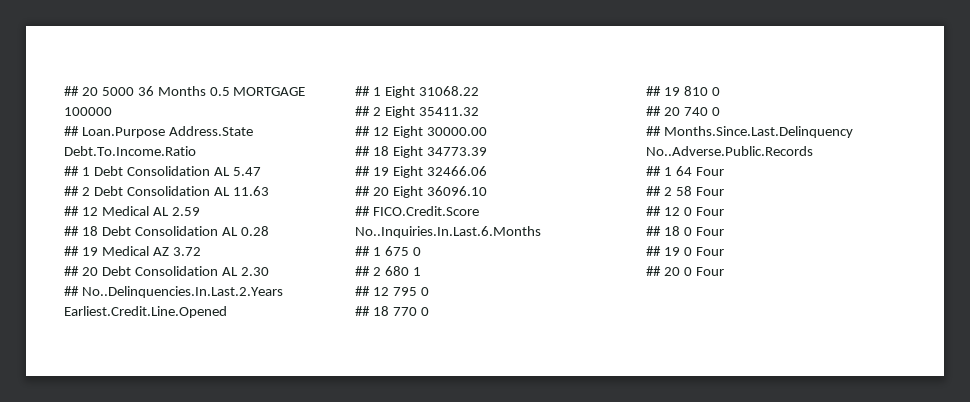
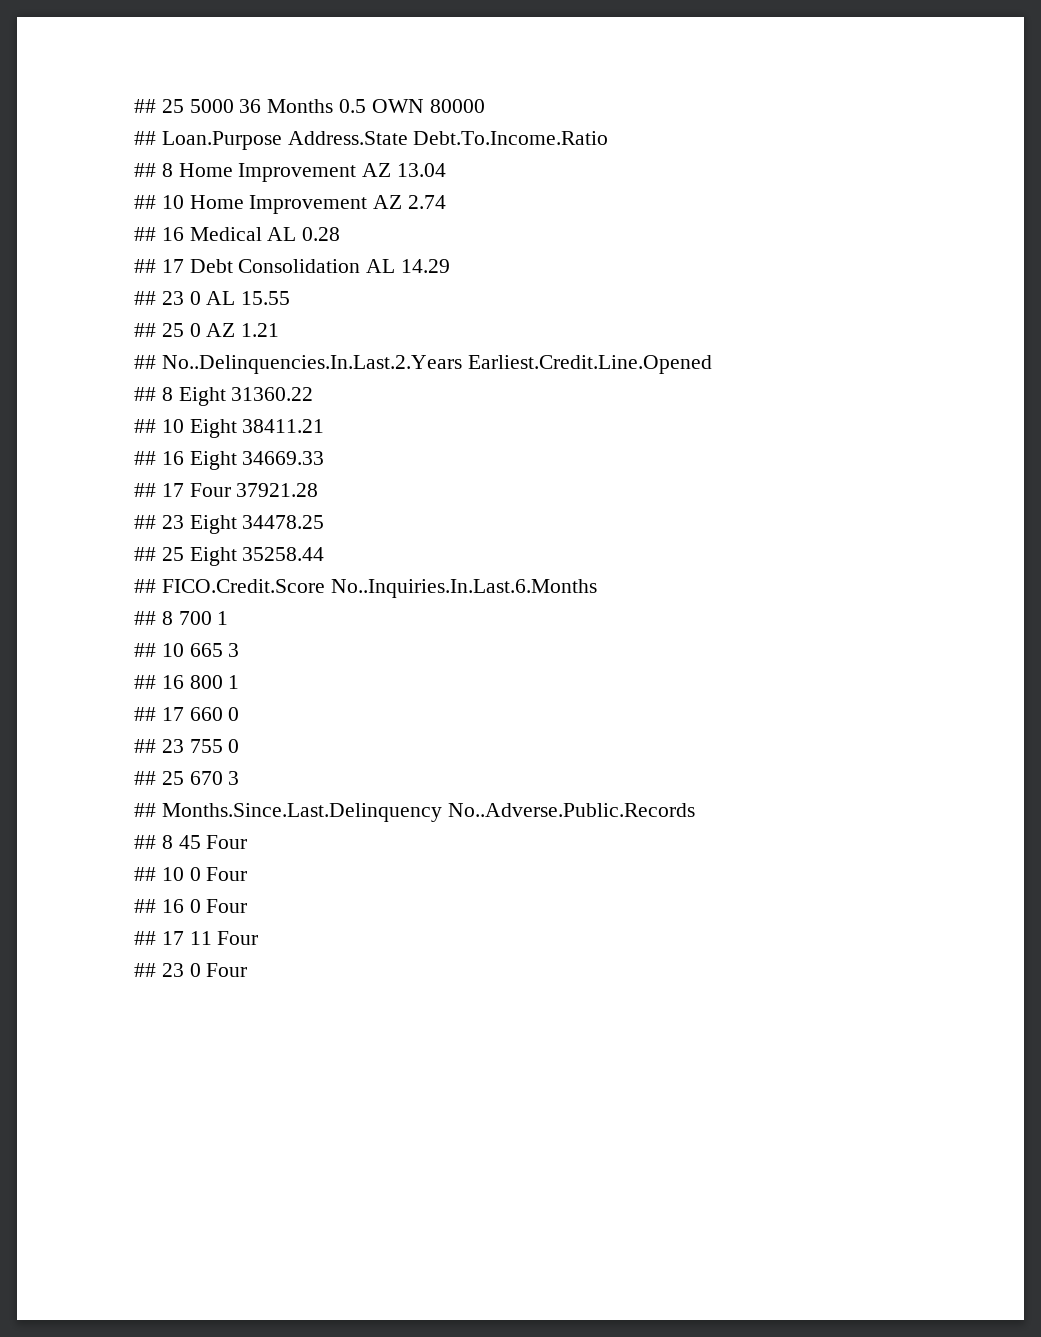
- ## 20 5000 36 Months 0.5 MORTGAGE 100000
+ ## 25 5000 36 Months 0.5 OWN 80000
- ## 1 Debt Consolidation AL 5.47
- ## 2 Debt Consolidation AL 11.63
- ## 12 Medical AL 2.59
- ## 18 Debt Consolidation AL 0.28
- ## 19 Medical AZ 3.72
- ## 20 Debt Consolidation AL 2.30
+ ## 8 Home Improvement AZ 13.04
+ ## 10 Home Improvement AZ 2.74
+ ## 16 Medical AL 0.28
+ ## 17 Debt Consolidation AL 14.29
+ ## 23 0 AL 15.55
+ ## 25 0 AZ 1.21
  ## No..Delinquencies.In.Last.2.Years Earliest.Credit.Line.Opened
- ## 1 Eight 31068.22
- ## 2 Eight 35411.32
- ## 12 Eight 30000.00
- ## 18 Eight 34773.39
- ## 19 Eight 32466.06
- ## 20 Eight 36096.10
+ ## 8 Eight 31360.22
+ ## 10 Eight 38411.21
+ ## 16 Eight 34669.33
+ ## 17 Four 37921.28
+ ## 23 Eight 34478.25
+ ## 25 Eight 35258.44
- ## 1 675 0
- ## 2 680 1
- ## 12 795 0
- ## 18 770 0
- ## 19 810 0
- ## 20 740 0
+ ## 8 700 1
+ ## 10 665 3
+ ## 16 800 1
+ ## 17 660 0
+ ## 23 755 0
+ ## 25 670 3
- ## 1 64 Four
- ## 2 58 Four
- ## 12 0 Four
- ## 18 0 Four
- ## 19 0 Four
- ## 20 0 Four
+ ## 8 45 Four
+ ## 10 0 Four
+ ## 16 0 Four
+ ## 17 11 Four
+ ## 23 0 Four

